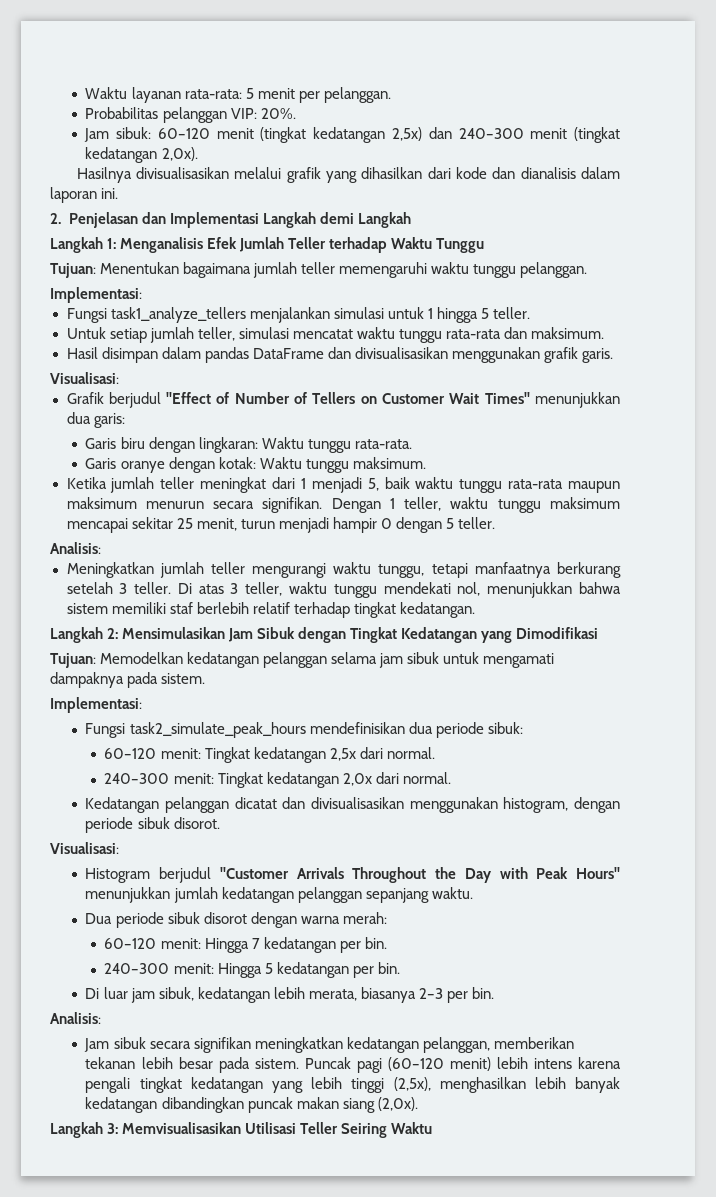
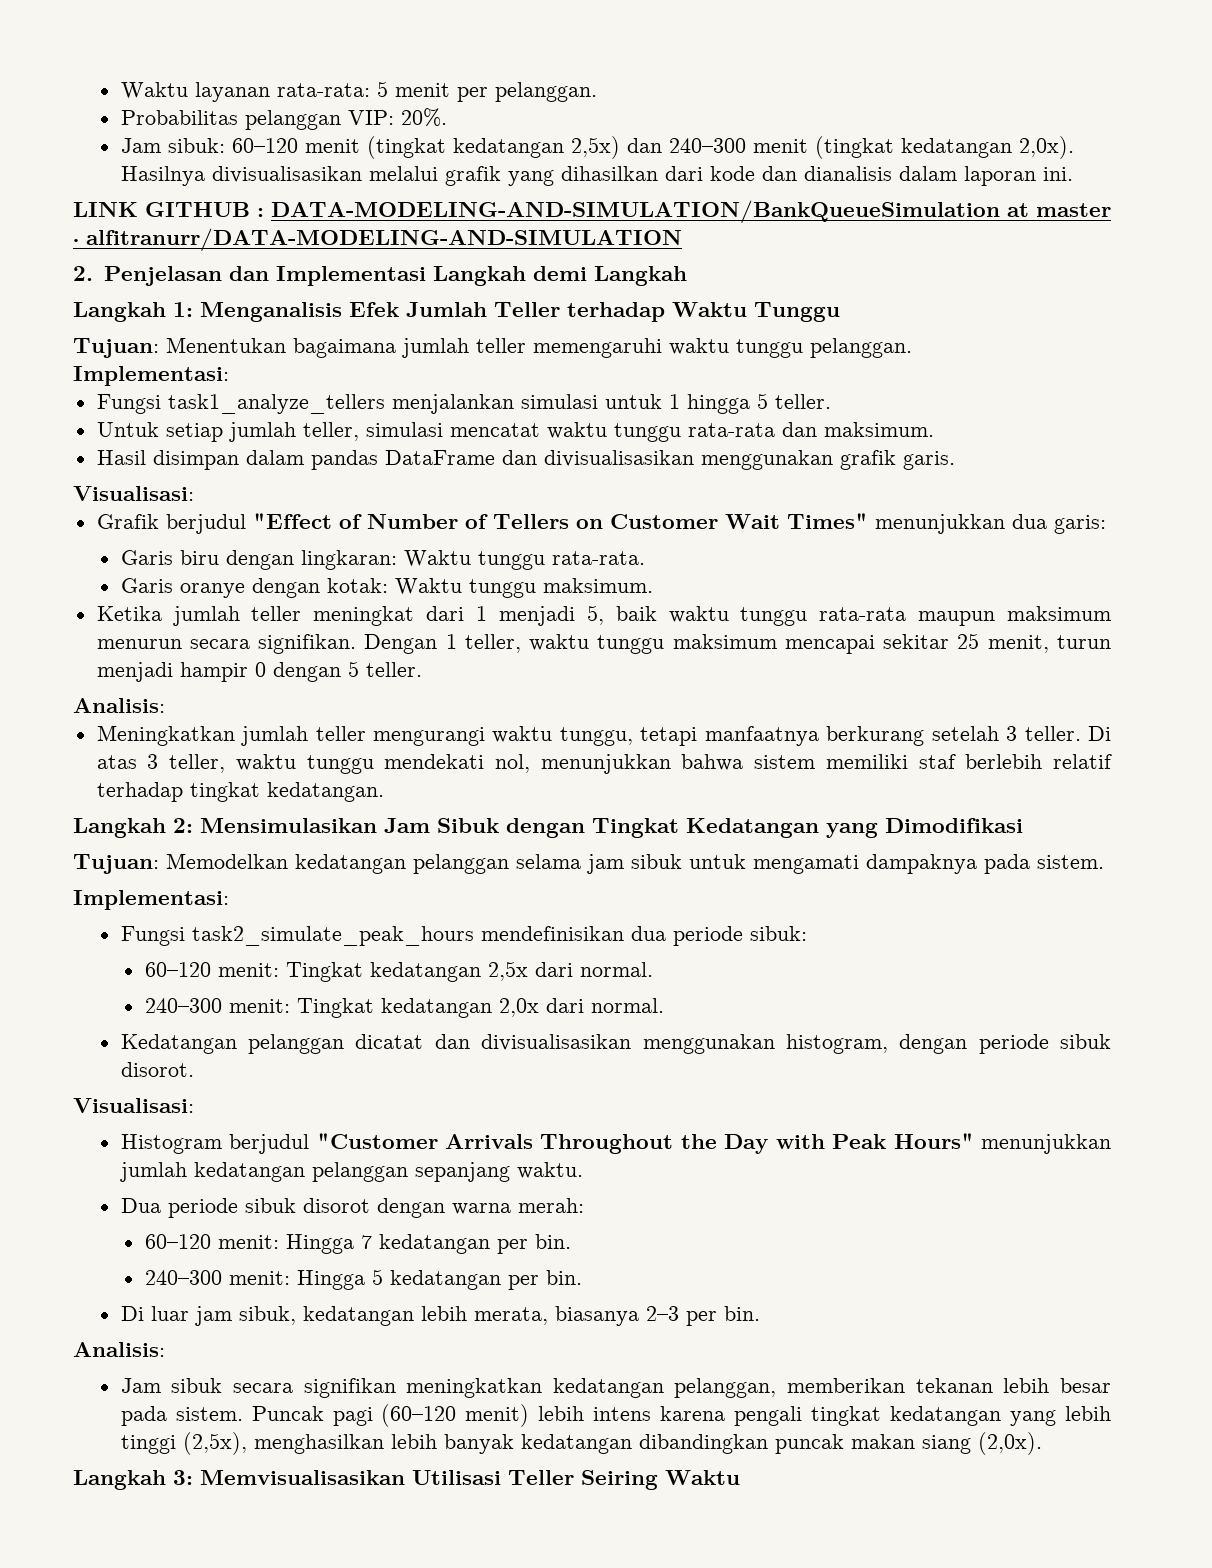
+ LINK GITHUB : DATA-MODELING-AND-SIMULATION/BankQueueSimulation at master · alfitranurr/DATA-MODELING-AND-SIMULATION

